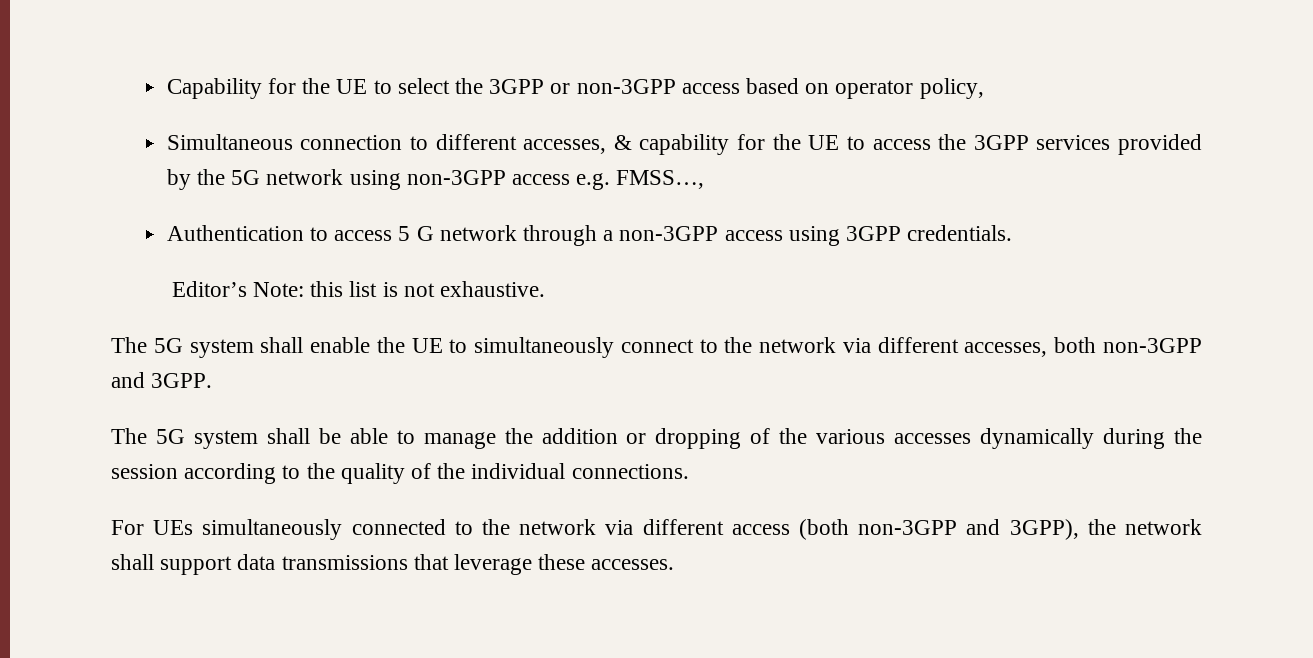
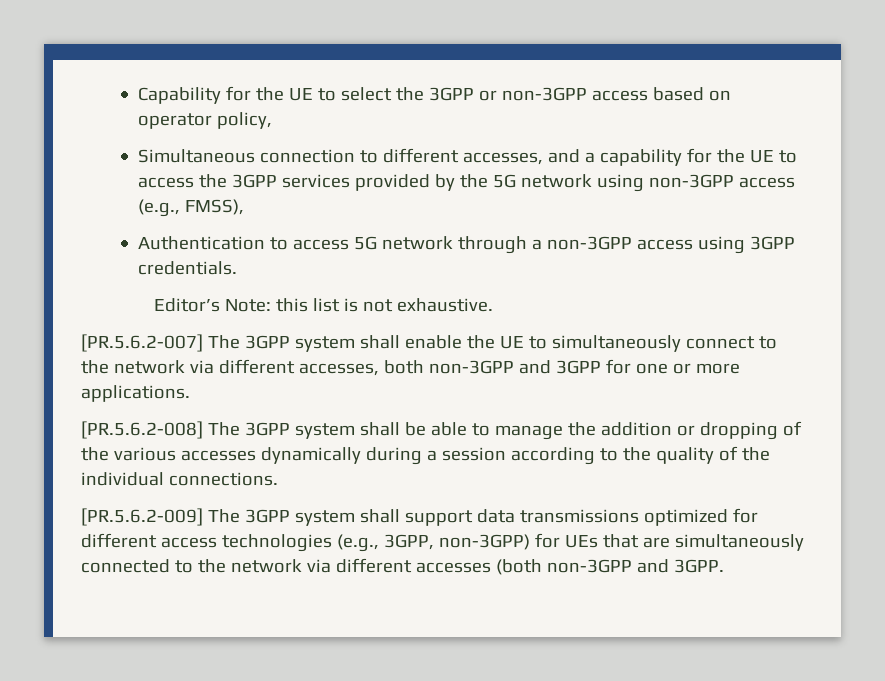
- Simultaneous connection to different accesses, & capability for the UE to access the 3GPP services provided by the 5G network using non-3GPP access e.g. FMSS…,
+ Simultaneous connection to different accesses, and a capability for the UE to access the 3GPP services provided by the 5G network using non-3GPP access (e.g., FMSS),
- Authentication to access 5 G network through a non-3GPP access using 3GPP credentials.
+ Authentication to access 5G network through a non-3GPP access using 3GPP credentials.
- The 5G system shall enable the UE to simultaneously connect to the network via different accesses, both non-3GPP and 3GPP.
- The 5G system shall be able to manage the addition or dropping of the various accesses dynamically during the session according to the quality of the individual connections.
+ [PR.5.6.2-007] The 3GPP system shall enable the UE to simultaneously connect to the network via different accesses, both non-3GPP and 3GPP for one or more applications.
+ [PR.5.6.2-008] The 3GPP system shall be able to manage the addition or dropping of the various accesses dynamically during a session according to the quality of the individual connections.
- For UEs simultaneously connected to the network via different access (both non-3GPP and 3GPP), the network shall support data transmissions that leverage these accesses.
+ [PR.5.6.2-009] The 3GPP system shall support data transmissions optimized for different access technologies (e.g., 3GPP, non-3GPP) for UEs that are simultaneously connected to the network via different accesses (both non-3GPP and 3GPP.

